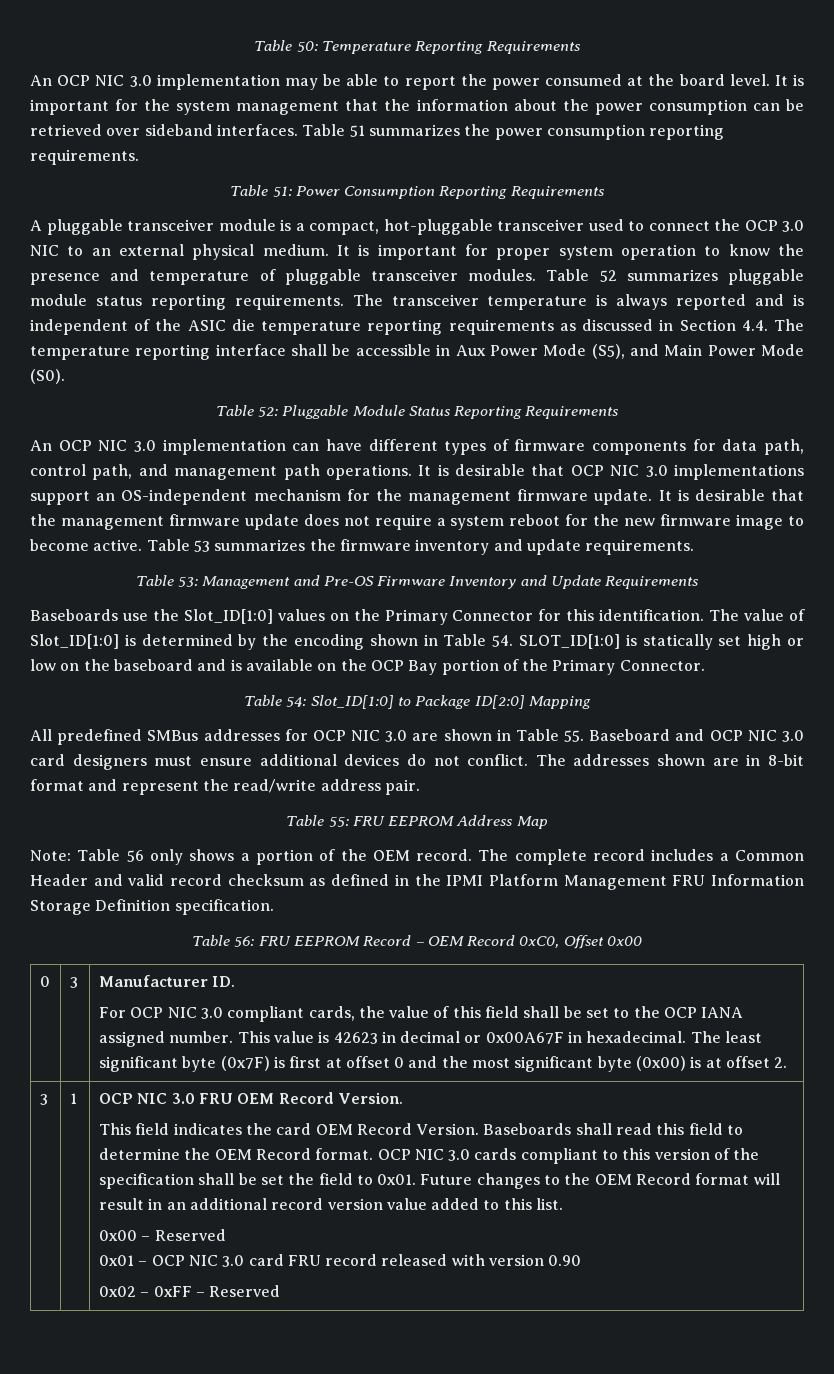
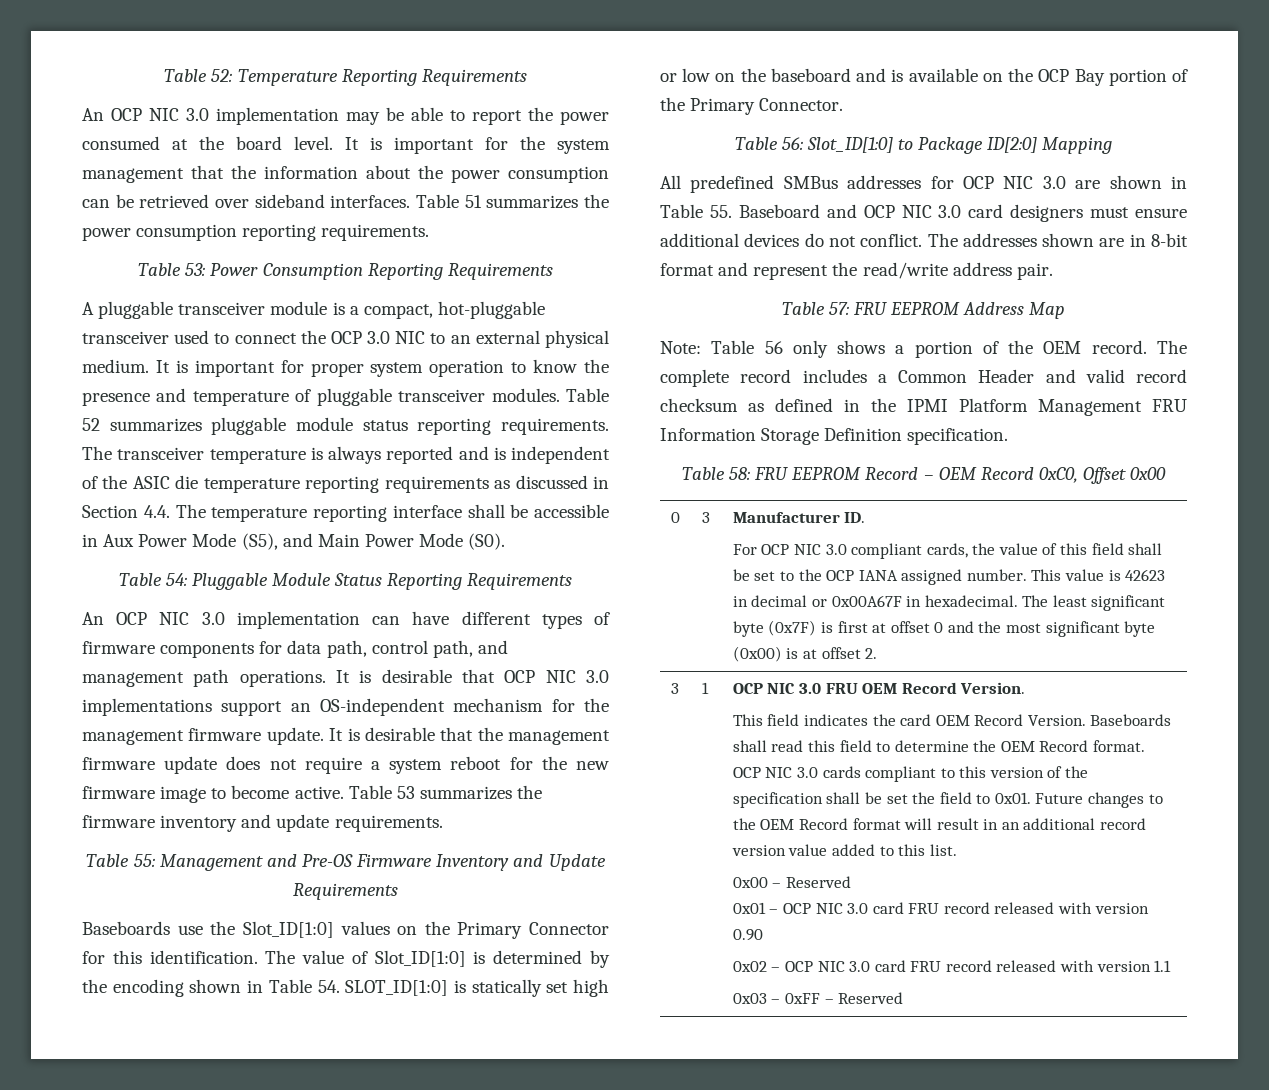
- Table 50: Temperature Reporting Requirements
+ Table 52: Temperature Reporting Requirements
- Table 51: Power Consumption Reporting Requirements
+ Table 53: Power Consumption Reporting Requirements
- Table 52: Pluggable Module Status Reporting Requirements
+ Table 54: Pluggable Module Status Reporting Requirements
- Table 53: Management and Pre-OS Firmware Inventory and Update Requirements
+ Table 55: Management and Pre-OS Firmware Inventory and Update Requirements
- Table 54: Slot_ID[1:0] to Package ID[2:0] Mapping
+ Table 56: Slot_ID[1:0] to Package ID[2:0] Mapping
- Table 55: FRU EEPROM Address Map
+ Table 57: FRU EEPROM Address Map
- Table 56: FRU EEPROM Record – OEM Record 0xC0, Offset 0x00
+ Table 58: FRU EEPROM Record – OEM Record 0xC0, Offset 0x00
- 0x02 – 0xFF – Reserved
+ 0x02 – OCP NIC 3.0 card FRU record released with version 1.1
+ 0x03 – 0xFF – Reserved

